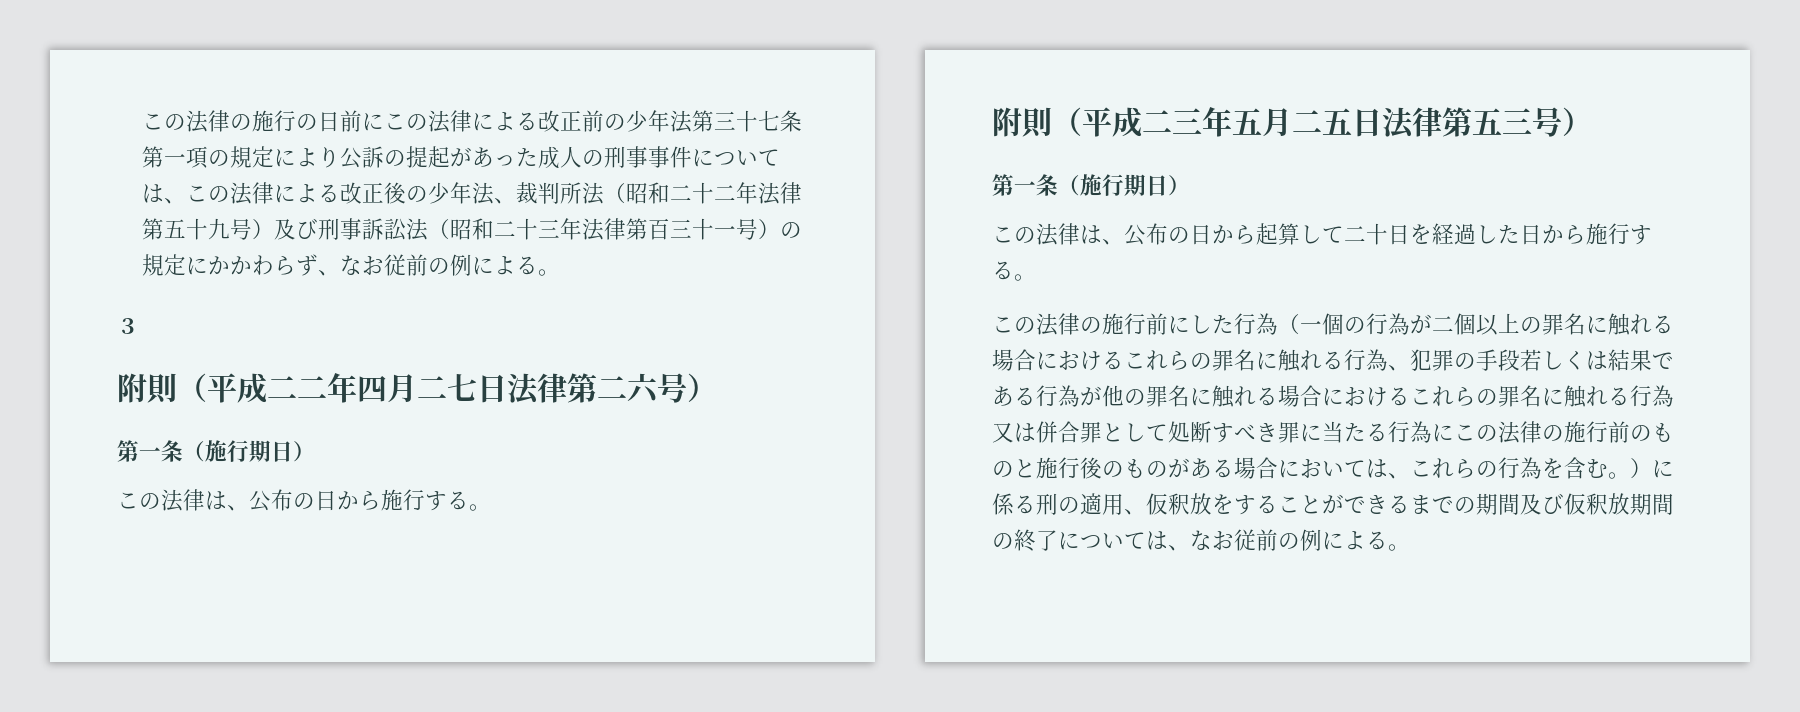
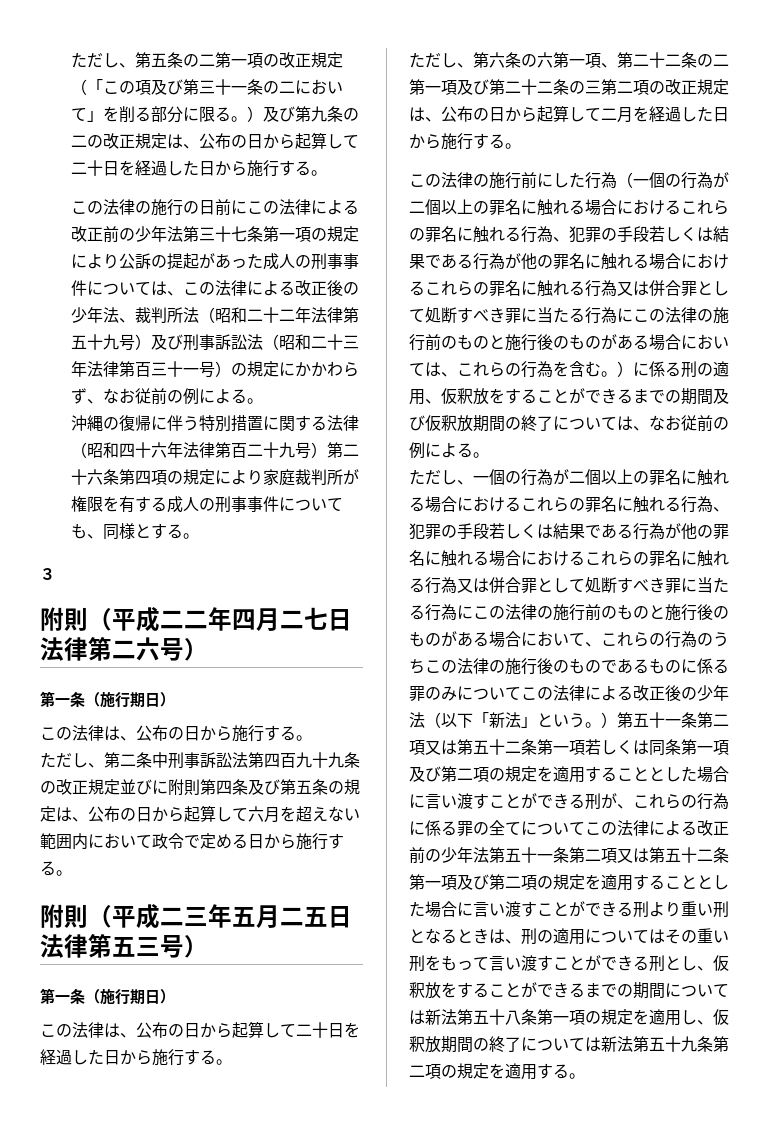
+ ただし、第五条の二第一項の改正規定（「この項及び第三十一条の二において」を削る部分に限る。）及び第九条の二の改正規定は、公布の日から起算して二十日を経過した日から施行する。
+ 沖縄の復帰に伴う特別措置に関する法律（昭和四十六年法律第百二十九号）第二十六条第四項の規定により家庭裁判所が権限を有する成人の刑事事件についても、同様とする。
+ ただし、第二条中刑事訴訟法第四百九十九条の改正規定並びに附則第四条及び第五条の規定は、公布の日から起算して六月を超えない範囲内において政令で定める日から施行する。
+ ただし、第六条の六第一項、第二十二条の二第一項及び第二十二条の三第二項の改正規定は、公布の日から起算して二月を経過した日から施行する。
+ ただし、一個の行為が二個以上の罪名に触れる場合におけるこれらの罪名に触れる行為、犯罪の手段若しくは結果である行為が他の罪名に触れる場合におけるこれらの罪名に触れる行為又は併合罪として処断すべき罪に当たる行為にこの法律の施行前のものと施行後のものがある場合において、これらの行為のうちこの法律の施行後のものであるものに係る罪のみについてこの法律による改正後の少年法（以下「新法」という。）第五十一条第二項又は第五十二条第一項若しくは同条第一項及び第二項の規定を適用することとした場合に言い渡すことができる刑が、これらの行為に係る罪の全てについてこの法律による改正前の少年法第五十一条第二項又は第五十二条第一項及び第二項の規定を適用することとした場合に言い渡すことができる刑より重い刑となるときは、刑の適用についてはその重い刑をもって言い渡すことができる刑とし、仮釈放をすることができるまでの期間については新法第五十八条第一項の規定を適用し、仮釈放期間の終了については新法第五十九条第二項の規定を適用する。

